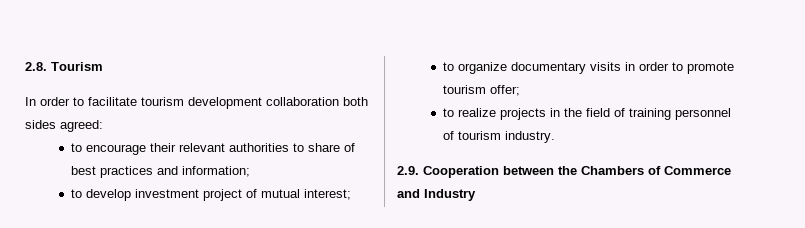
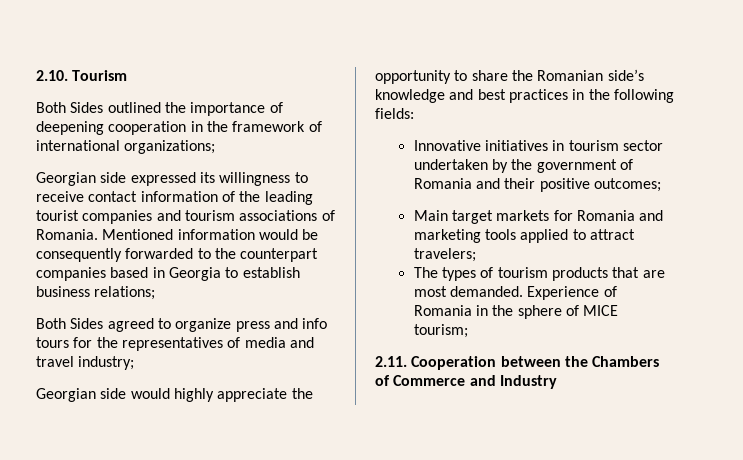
- 2.8. Tourism
+ 2.10. Tourism
- In order to facilitate tourism development collaboration both sides agreed:
- to encourage their relevant authorities to share of best practices and information;
- to develop investment project of mutual interest;
- to organize documentary visits in order to promote tourism offer;
- to realize projects in the field of training personnel of tourism industry.
- 2.9. Cooperation between the Chambers of Commerce and Industry
+ Both Sides outlined the importance of deepening cooperation in the framework of international organizations;
+ Georgian side expressed its willingness to receive contact information of the leading tourist companies and tourism associations of Romania. Mentioned information would be consequently forwarded to the counterpart companies based in Georgia to establish business relations;
+ Both Sides agreed to organize press and info tours for the representatives of media and travel industry;
+ Georgian side would highly appreciate the opportunity to share the Romanian side’s knowledge and best practices in the following fields:
+ Innovative initiatives in tourism sector undertaken by the government of Romania and their positive outcomes;
+ Main target markets for Romania and marketing tools applied to attract travelers;
+ The types of tourism products that are most demanded. Experience of Romania in the sphere of MICE tourism;
+ 2.11. Cooperation between the Chambers of Commerce and Industry

